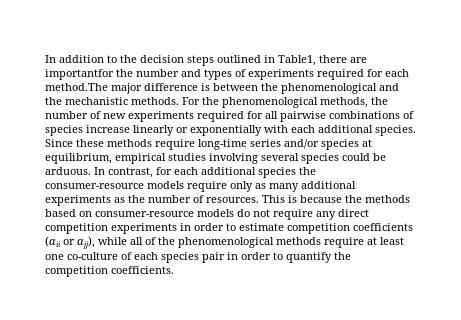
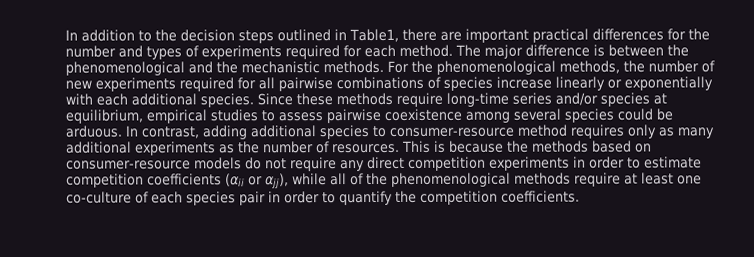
- In addition to the decision steps outlined in Table1, there are importantfor the number and types of experiments required for each method.The major difference is between the phenomenological and the mechanistic methods.
+ In addition to the decision steps outlined in Table1, there are important practical differences for the number and types of experiments required for each method. The major difference is between the phenomenological and the mechanistic methods.
- Since these methods require long-time series and/or species at equilibrium, empirical studies involving several species could be arduous.
+ Since these methods require long-time series and/or species at equilibrium, empirical studies to assess pairwise coexistence among several species could be arduous.
- In contrast, for each additional species the consumer-resource models require only as many additional experiments as the number of resources.
+ In contrast, adding additional species to consumer-resource method requires only as many additional experiments as the number of resources.

